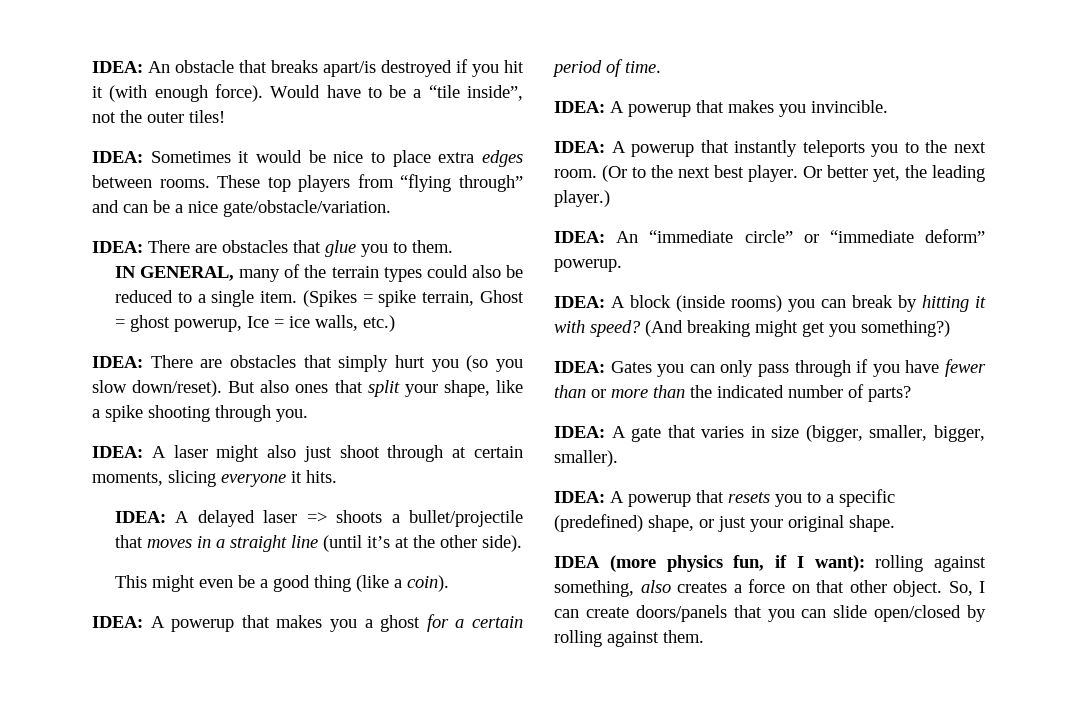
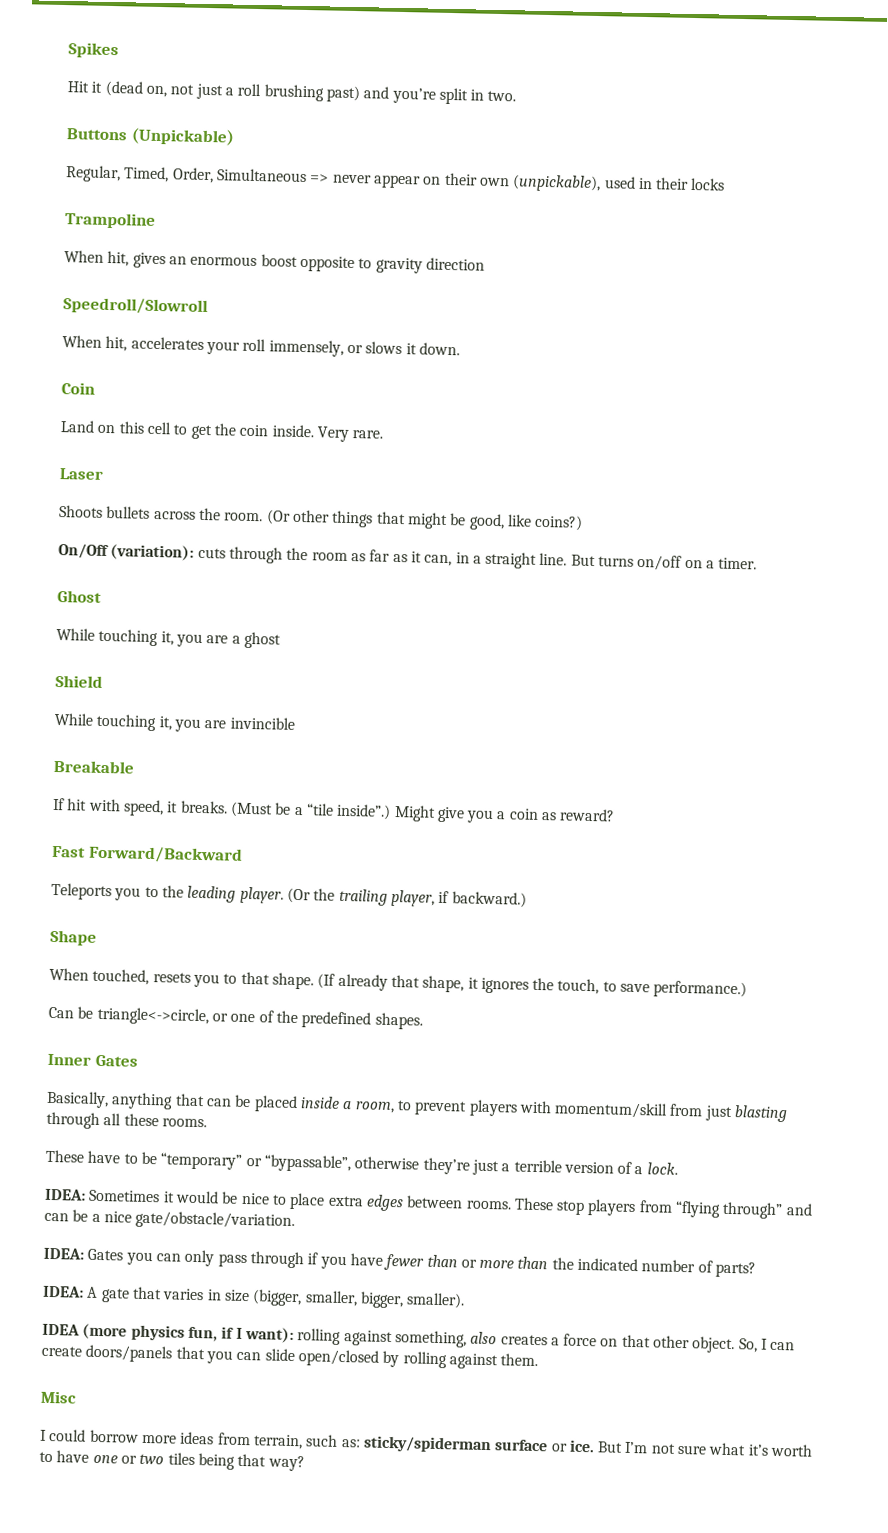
- IDEA: An obstacle that breaks apart/is destroyed if you hit it (with enough force). Would have to be a “tile inside”, not the outer tiles!
+ Spikes
+ Hit it (dead on, not just a roll brushing past) and you’re split in two.
+ Buttons (Unpickable)
+ Regular, Timed, Order, Simultaneous => never appear on their own (unpickable), used in their locks
+ Trampoline
+ When hit, gives an enormous boost opposite to gravity direction
+ Speedroll/Slowroll
+ When hit, accelerates your roll immensely, or slows it down.
+ Coin
+ Land on this cell to get the coin inside. Very rare.
+ Laser
+ Shoots bullets across the room. (Or other things that might be good, like coins?)
+ On/Off (variation): cuts through the room as far as it can, in a straight line. But turns on/off on a timer.
+ Ghost
+ While touching it, you are a ghost
+ Shield
+ While touching it, you are invincible
+ Breakable
+ If hit with speed, it breaks. (Must be a “tile inside”.) Might give you a coin as reward?
+ Fast Forward/Backward
+ Teleports you to the leading player. (Or the trailing player, if backward.)
+ Shape
+ When touched, resets you to that shape. (If already that shape, it ignores the touch, to save performance.)
+ Can be triangle<->circle, or one of the predefined shapes.
+ Inner Gates
+ Basically, anything that can be placed inside a room, to prevent players with momentum/skill from just blasting through all these rooms.
+ These have to be “temporary” or “bypassable”, otherwise they’re just a terrible version of a lock.
- These top players from “flying through” and can be a nice gate/obstacle/variation.
+ These stop players from “flying through” and can be a nice gate/obstacle/variation.
- IDEA: There are obstacles that glue you to them.
- IN GENERAL, many of the terrain types could also be reduced to a single item. (Spikes = spike terrain, Ghost = ghost powerup, Ice = ice walls, etc.)
- IDEA: There are obstacles that simply hurt you (so you slow down/reset). But also ones that split your shape, like a spike shooting through you.
- IDEA: A laser might also just shoot through at certain moments, slicing everyone it hits.
- IDEA: A delayed laser => shoots a bullet/projectile that moves in a straight line (until it’s at the other side).
- This might even be a good thing (like a coin).
- IDEA: A powerup that makes you a ghost for a certain period of time.
- IDEA: A powerup that makes you invincible.
- IDEA: A powerup that instantly teleports you to the next room. (Or to the next best player. Or better yet, the leading player.)
- IDEA: An “immediate circle” or “immediate deform” powerup.
- IDEA: A block (inside rooms) you can break by hitting it with speed? (And breaking might get you something?)
- IDEA: A powerup that resets you to a specific (predefined) shape, or just your original shape.
+ Misc
+ I could borrow more ideas from terrain, such as: sticky/spiderman surface or ice. But I’m not sure what it’s worth to have one or two tiles being that way?

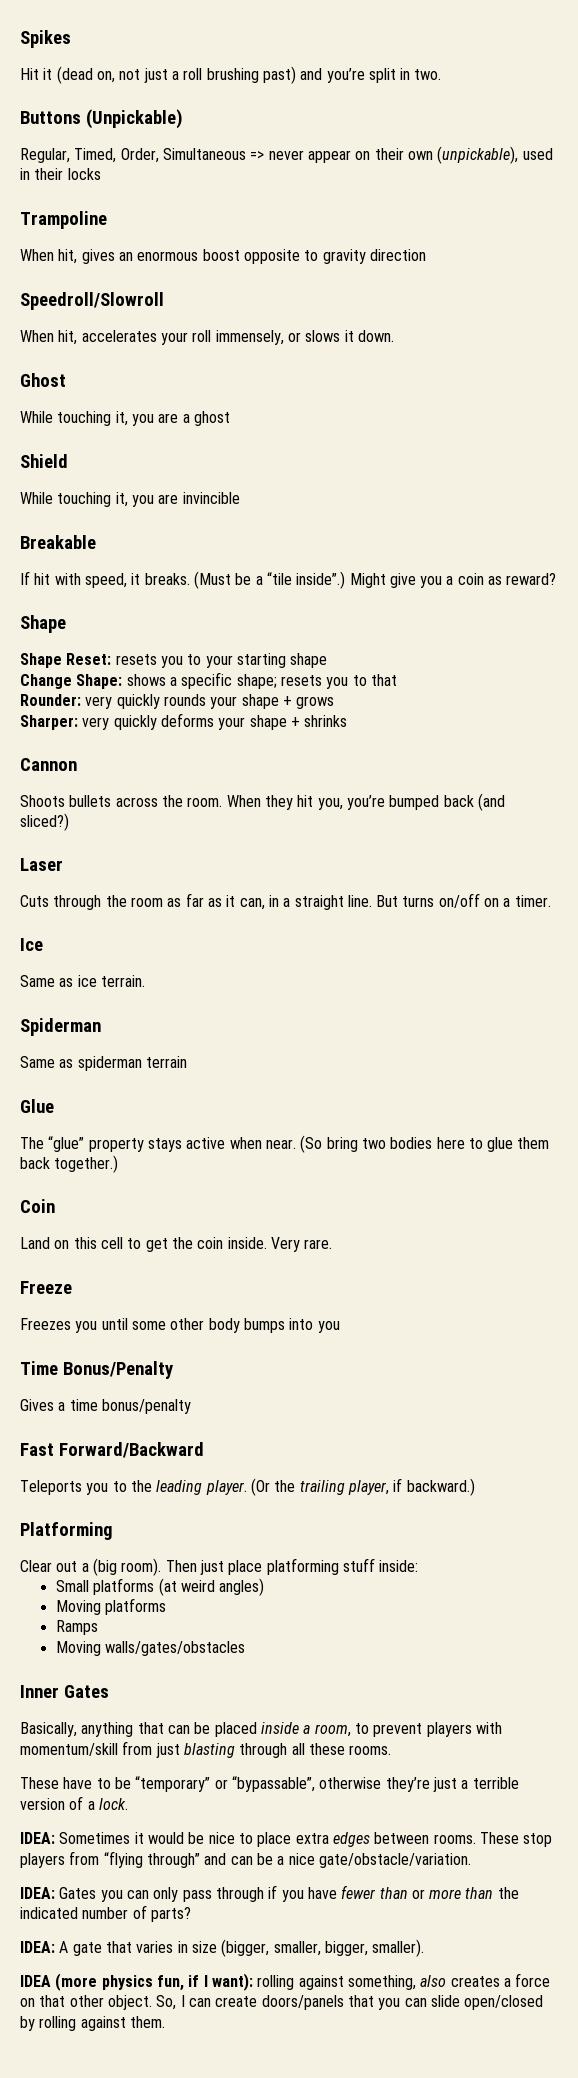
- Coin
- Land on this cell to get the coin inside. Very rare.
- Laser
- Shoots bullets across the room. (Or other things that might be good, like coins?)
- On/Off (variation): cuts through the room as far as it can, in a straight line. But turns on/off on a timer.
  Might give you a coin as reward?
+ Shape
+ Shape Reset: resets you to your starting shape
+ Change Shape: shows a specific shape; resets you to that
+ Rounder: very quickly rounds your shape + grows
+ Sharper: very quickly deforms your shape + shrinks
+ Cannon
+ Shoots bullets across the room. When they hit you, you’re bumped back (and sliced?)
+ Laser
+ Cuts through the room as far as it can, in a straight line. But turns on/off on a timer.
+ Ice
+ Same as ice terrain.
+ Spiderman
+ Same as spiderman terrain
+ Glue
+ The “glue” property stays active when near. (So bring two bodies here to glue them back together.)
+ Coin
+ Land on this cell to get the coin inside. Very rare.
+ Freeze
+ Freezes you until some other body bumps into you
+ Time Bonus/Penalty
+ Gives a time bonus/penalty
- Shape
- When touched, resets you to that shape. (If already that shape, it ignores the touch, to save performance.)
- Can be triangle<->circle, or one of the predefined shapes.
+ Platforming
+ Clear out a (big room). Then just place platforming stuff inside:
+ Small platforms (at weird angles)
+ Moving platforms
+ Ramps
+ Moving walls/gates/obstacles
- Misc
- I could borrow more ideas from terrain, such as: sticky/spiderman surface or ice. But I’m not sure what it’s worth to have one or two tiles being that way?

